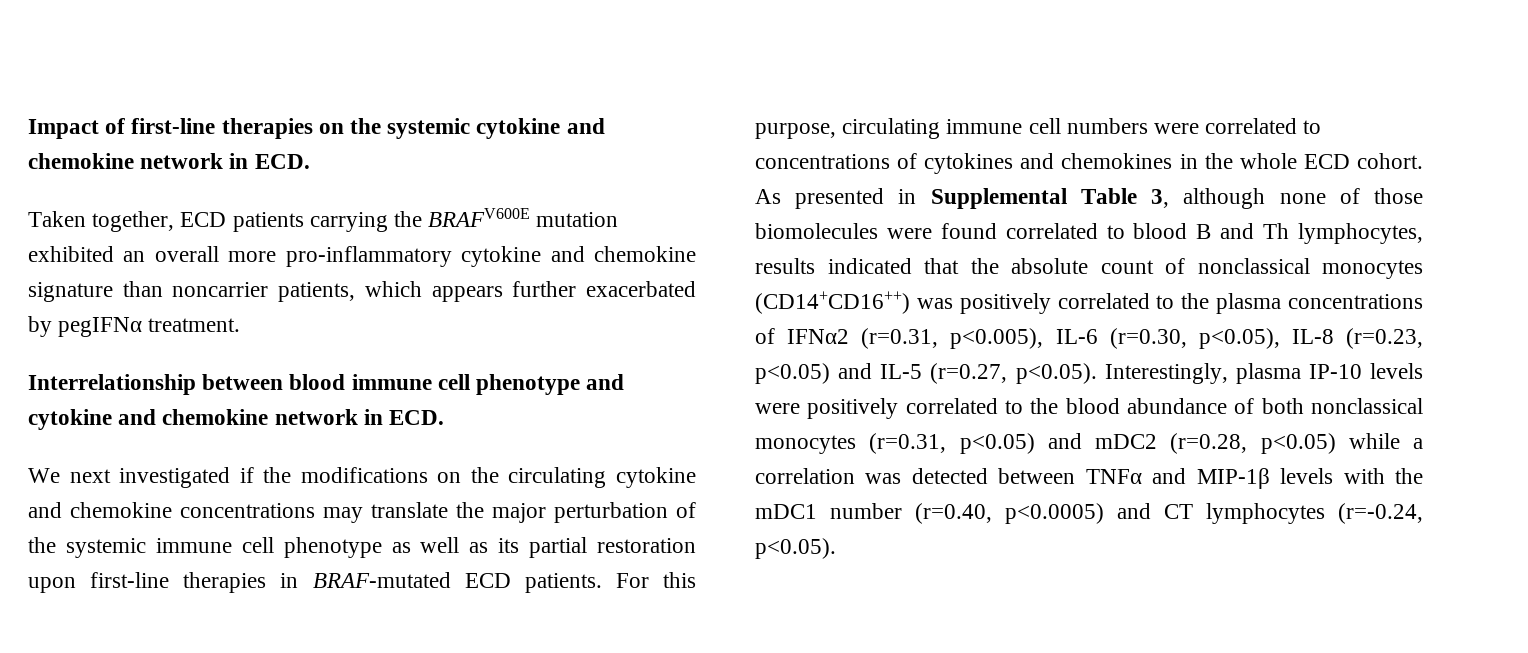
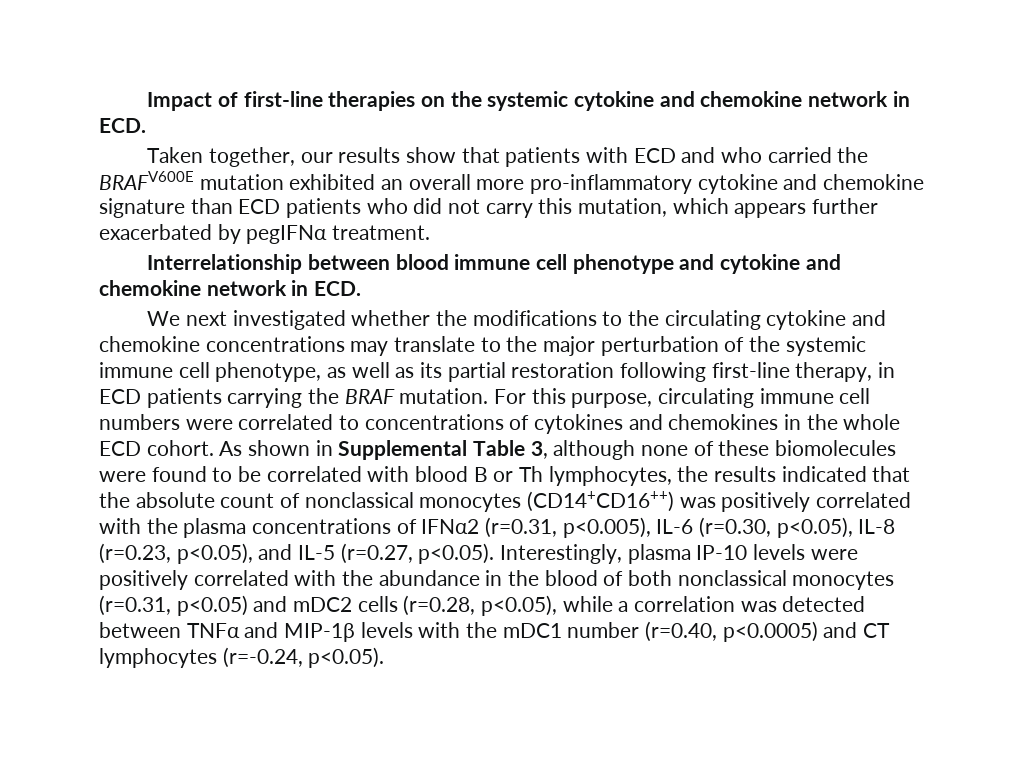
- Taken together, ECD patients carrying the BRAFV600E mutation exhibited an overall more pro-inflammatory cytokine and chemokine signature than noncarrier patients, which appears further exacerbated by pegIFNα treatment.
+ Taken together, our results show that patients with ECD and who carried the BRAFV600E mutation exhibited an overall more pro-inflammatory cytokine and chemokine signature than ECD patients who did not carry this mutation, which appears further exacerbated by pegIFNα treatment.
- We next investigated if the modifications on the circulating cytokine and chemokine concentrations may translate the major perturbation of the systemic immune cell phenotype as well as its partial restoration upon first-line therapies in BRAF-mutated ECD patients.
+ We next investigated whether the modifications to the circulating cytokine and chemokine concentrations may translate to the major perturbation of the systemic immune cell phenotype, as well as its partial restoration following first-line therapy, in ECD patients carrying the BRAF mutation.
- As presented in Supplemental Table 3, although none of those biomolecules were found correlated to blood B and Th lymphocytes, results indicated that the absolute count of nonclassical monocytes (CD14+CD16++) was positively correlated to the plasma concentrations of IFNα2 (r=0.31, p<0.005), IL-6 (r=0.30, p<0.05), IL-8 (r=0.23, p<0.05) and IL-5 (r=0.27, p<0.05). Interestingly, plasma IP-10 levels were positively correlated to the blood abundance of both nonclassical monocytes (r=0.31, p<0.05) and mDC2 (r=0.28, p<0.05) while a correlation was detected between TNFα and MIP-1β levels with the mDC1 number (r=0.40, p<0.0005) and CT lymphocytes (r=-0.24, p<0.05).
+ As shown in Supplemental Table 3, although none of these biomolecules were found to be correlated with blood B or Th lymphocytes, the results indicated that the absolute count of nonclassical monocytes (CD14+CD16++) was positively correlated with the plasma concentrations of IFNα2 (r=0.31, p<0.005), IL-6 (r=0.30, p<0.05), IL-8 (r=0.23, p<0.05), and IL-5 (r=0.27, p<0.05). Interestingly, plasma IP-10 levels were positively correlated with the abundance in the blood of both nonclassical monocytes (r=0.31, p<0.05) and mDC2 cells (r=0.28, p<0.05), while a correlation was detected between TNFα and MIP-1β levels with the mDC1 number (r=0.40, p<0.0005) and CT lymphocytes (r=-0.24, p<0.05).

